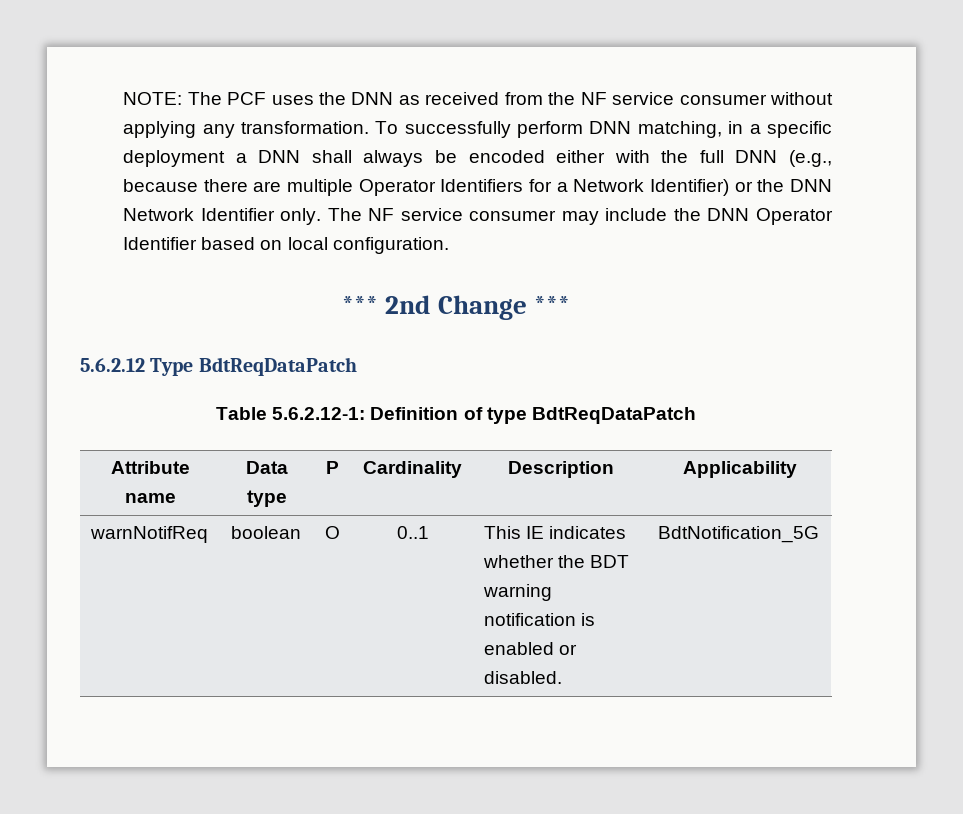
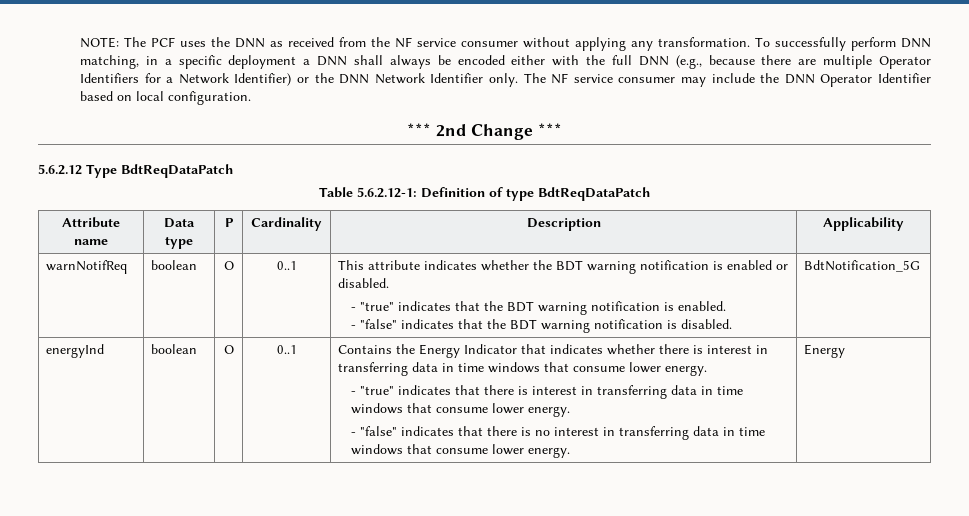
- warnNotifReq | boolean | O | 0..1 | This IE indicates whether the BDT warning notification is enabled or disabled. | BdtNotification_5G
+ warnNotifReq | boolean | O | 0..1 | This attribute indicates whether the BDT warning notification is enabled or disabled.
+ - "true" indicates that the BDT warning notification is enabled.
+ - "false" indicates that the BDT warning notification is disabled. | BdtNotification_5G
+ energyInd | boolean | O | 0..1 | Contains the Energy Indicator that indicates whether there is interest in transferring data in time windows that consume lower energy.
+ - "true" indicates that there is interest in transferring data in time windows that consume lower energy.
+ - "false" indicates that there is no interest in transferring data in time windows that consume lower energy. | Energy

